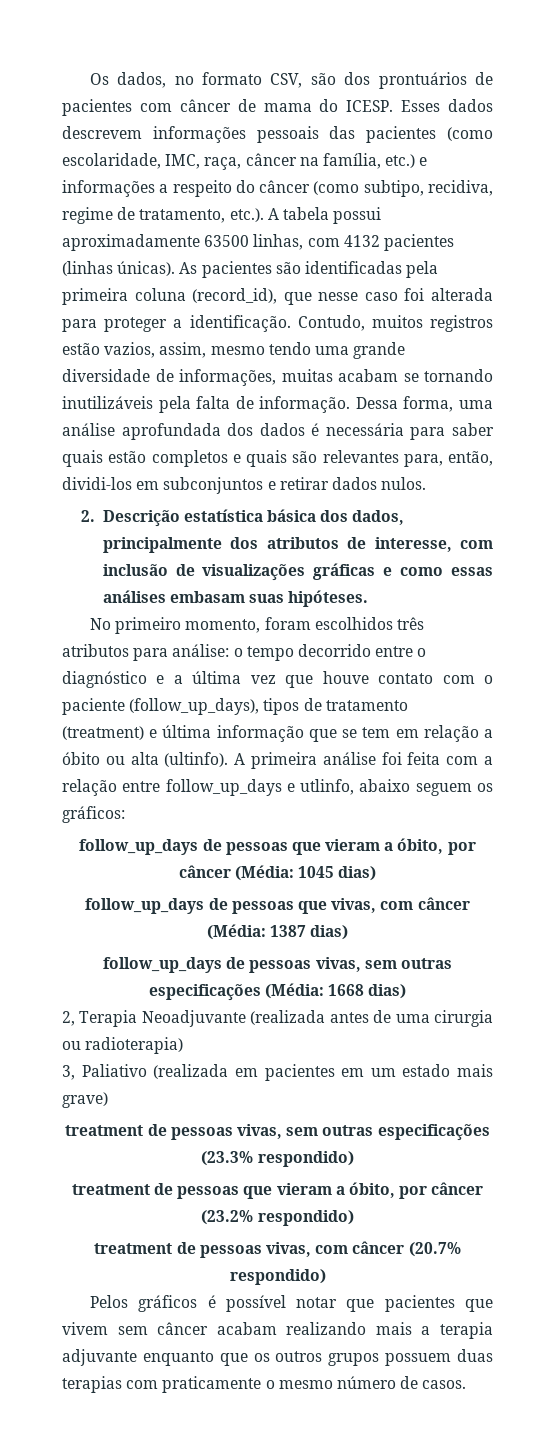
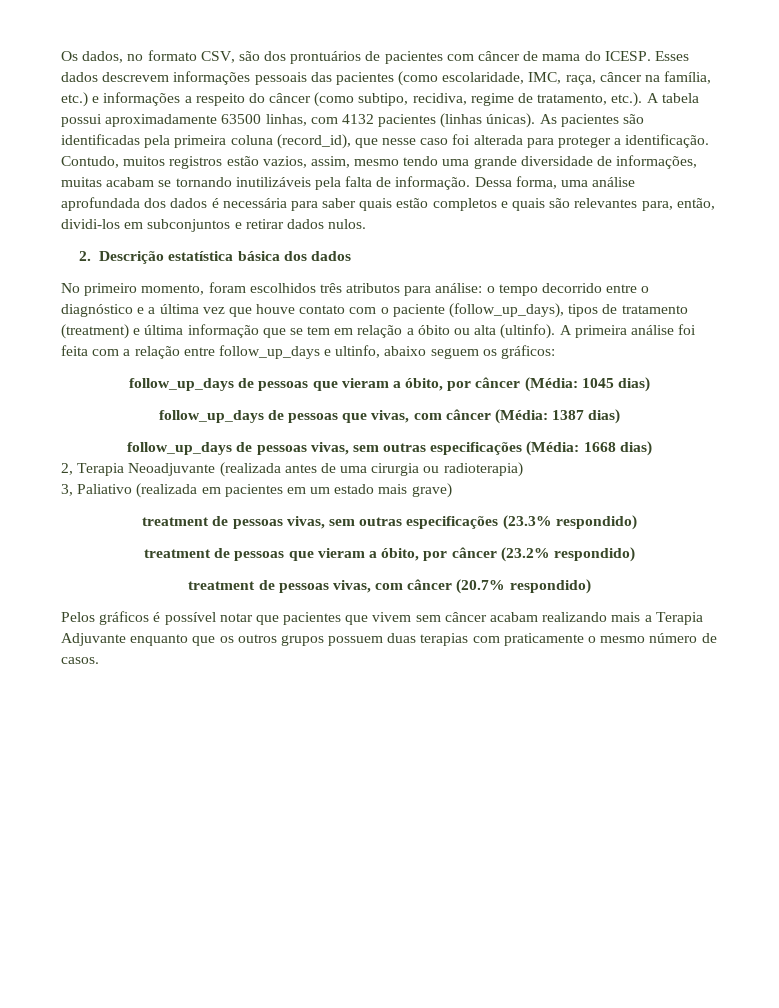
- 2. Descrição estatística básica dos dados, principalmente dos atributos de interesse, com inclusão de visualizações gráficas e como essas análises embasam suas hipóteses.
+ 2. Descrição estatística básica dos dados
- A primeira análise foi feita com a relação entre follow_up_days e utlinfo, abaixo seguem os gráficos:
+ A primeira análise foi feita com a relação entre follow_up_days e ultinfo, abaixo seguem os gráficos:
- Pelos gráficos é possível notar que pacientes que vivem sem câncer acabam realizando mais a terapia adjuvante enquanto que os outros grupos possuem duas terapias com praticamente o mesmo número de casos.
+ Pelos gráficos é possível notar que pacientes que vivem sem câncer acabam realizando mais a Terapia Adjuvante enquanto que os outros grupos possuem duas terapias com praticamente o mesmo número de casos.

